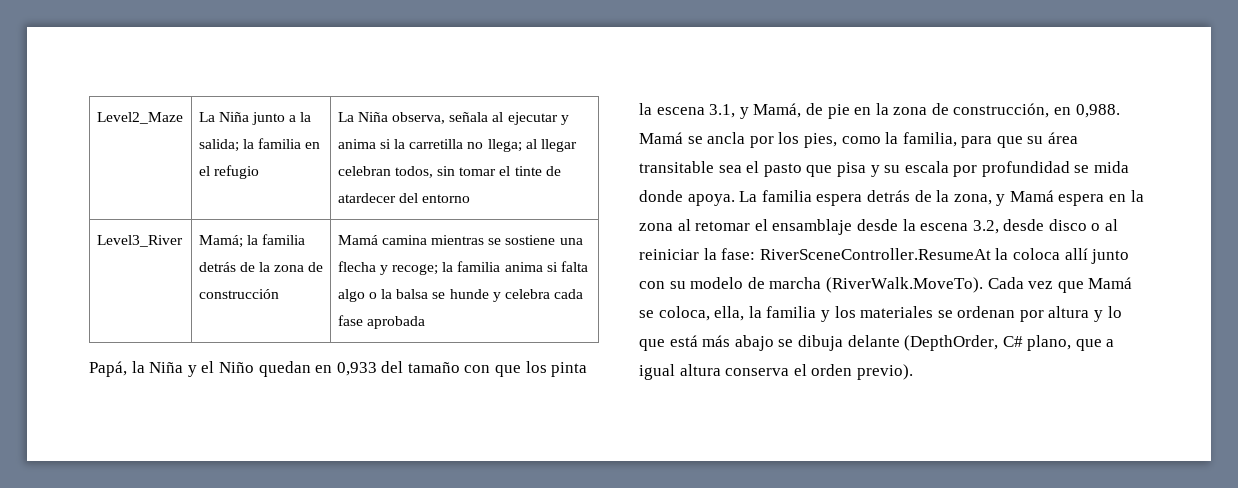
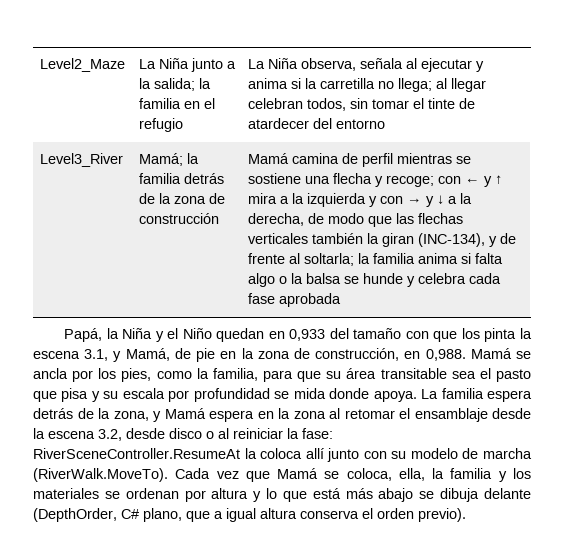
- Mamá camina mientras se sostiene una flecha y recoge; la familia anima si falta algo o la balsa se hunde y celebra cada fase aprobada
+ Mamá camina de perfil mientras se sostiene una flecha y recoge; con ← y ↑ mira a la izquierda y con → y ↓ a la derecha, de modo que las flechas verticales también la giran (INC-134), y de frente al soltarla; la familia anima si falta algo o la balsa se hunde y celebra cada fase aprobada

